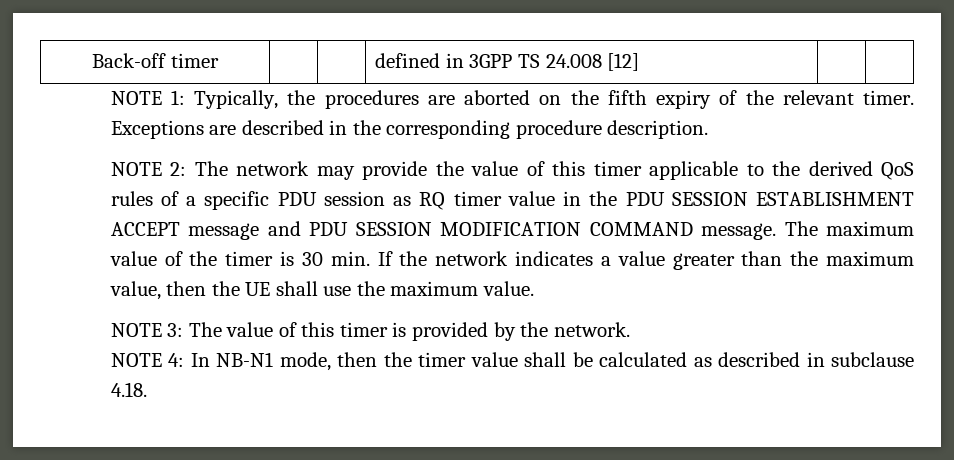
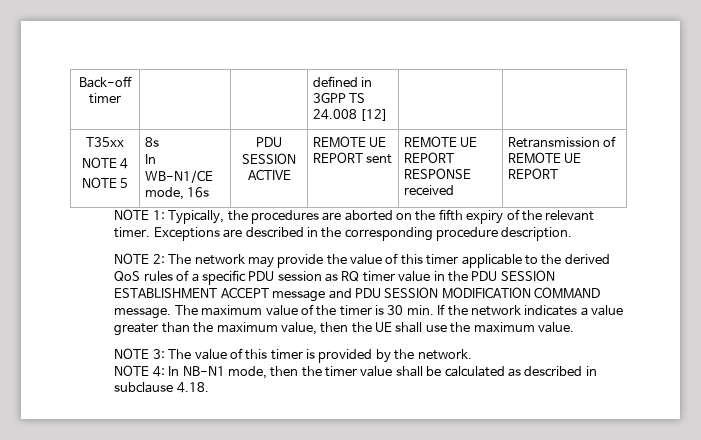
+ T35xx
+ NOTE 4
+ NOTE 5 | 8s
+ In WB-N1/CE mode, 16s | PDU SESSION ACTIVE | REMOTE UE REPORT sent | REMOTE UE REPORT RESPONSE received | Retransmission of REMOTE UE REPORT

